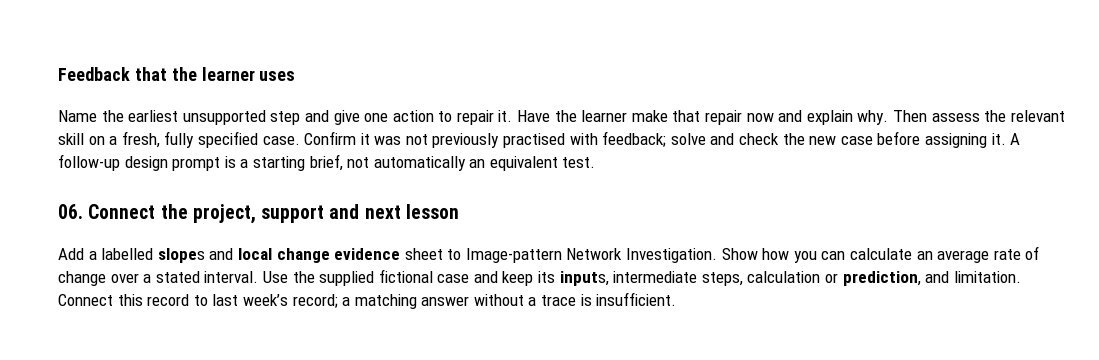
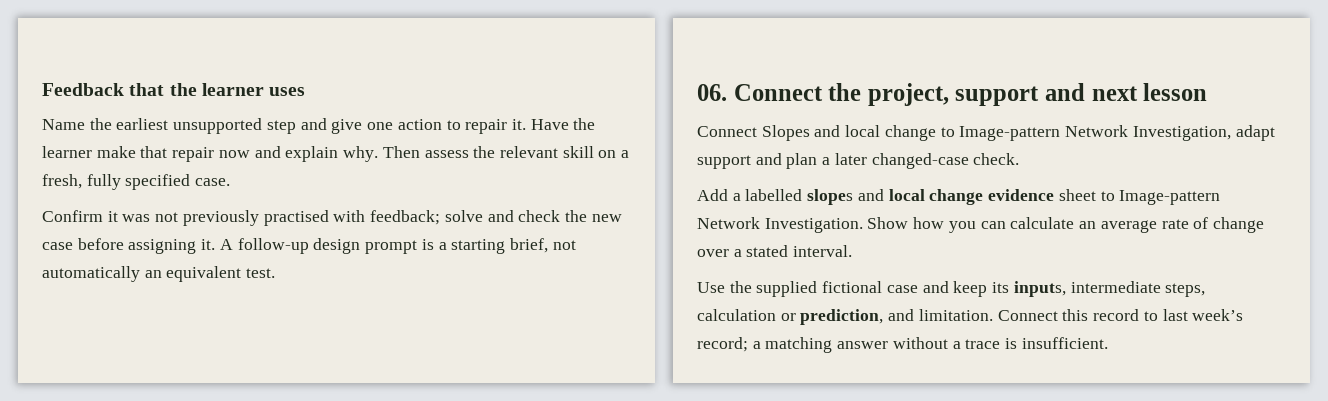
- Then assess the relevant skill on a fresh, fully specified case. Confirm it was not previously practised with feedback; solve and check the new case before assigning it.
+ Then assess the relevant skill on a fresh, fully specified case.
+ Confirm it was not previously practised with feedback; solve and check the new case before assigning it.
+ Connect Slopes and local change to Image-pattern Network Investigation, adapt support and plan a later changed-case check.
- Show how you can calculate an average rate of change over a stated interval. Use the supplied fictional case and keep its inputs, intermediate steps, calculation or prediction, and limitation.
+ Show how you can calculate an average rate of change over a stated interval.
+ Use the supplied fictional case and keep its inputs, intermediate steps, calculation or prediction, and limitation.

